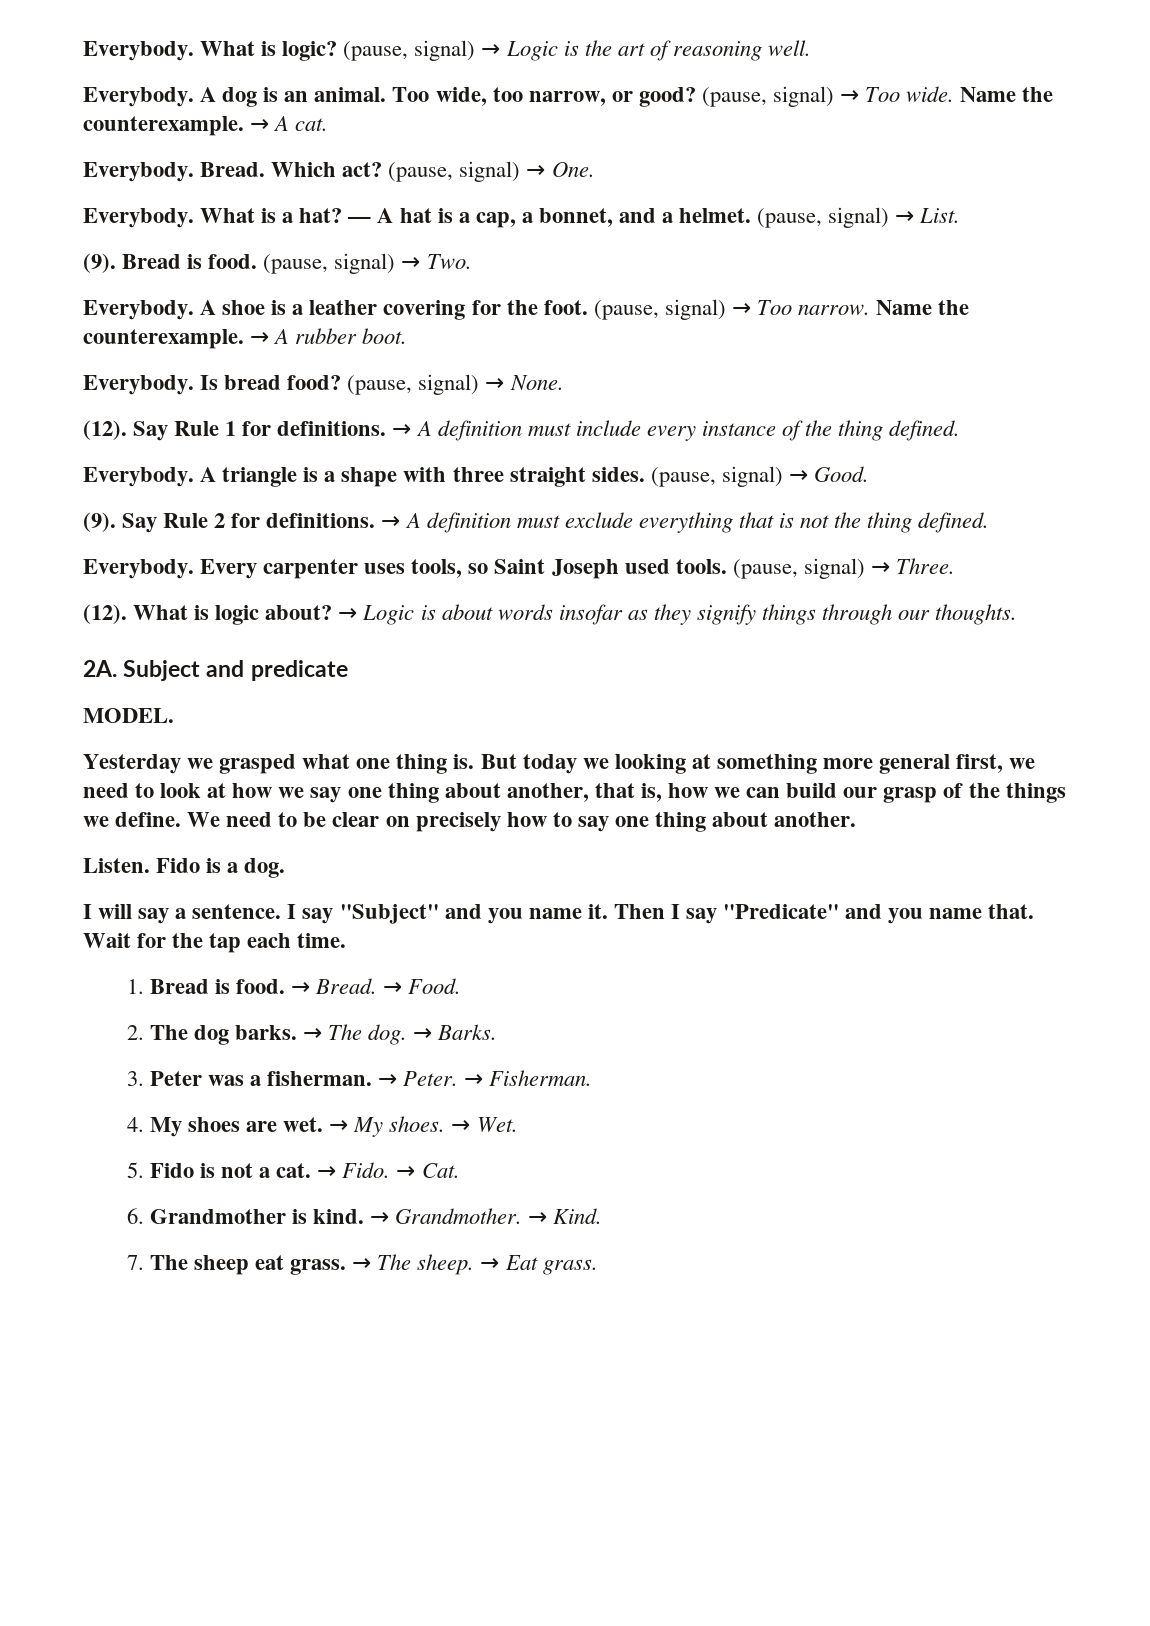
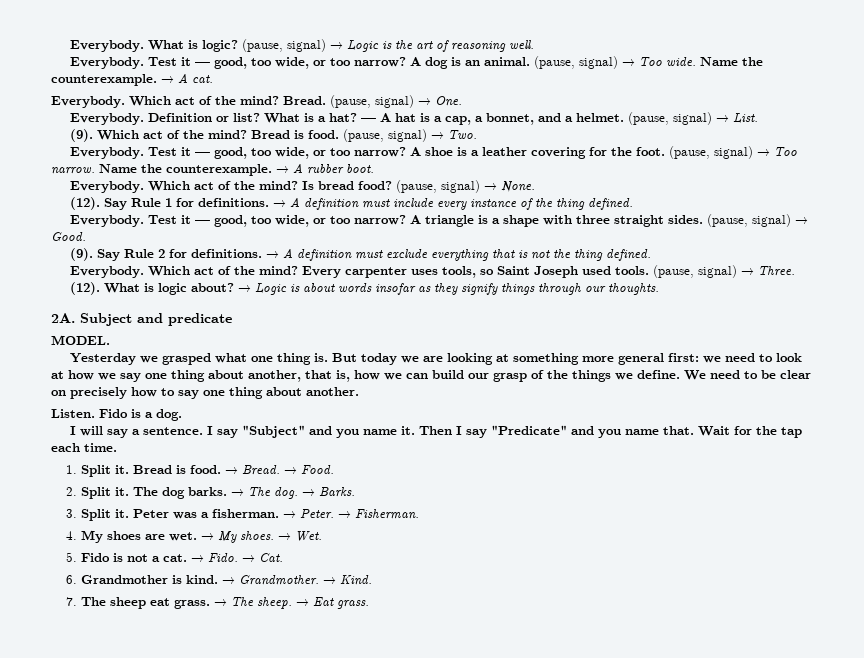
  (pause, signal) → Logic is the art of reasoning well.
- Everybody.
+ Everybody. Test it — good, too wide, or too narrow?
- Too wide, too narrow, or good?
- Bread. Which act?
+ Which act of the mind? Bread.
+ Definition or list?
  (pause, signal) → List.
- (9).
+ (9). Which act of the mind?
  (pause, signal) → Two.
- Everybody.
+ Everybody. Test it — good, too wide, or too narrow?
  → A rubber boot.
- Everybody.
+ Everybody. Which act of the mind?
  → A definition must include every instance of the thing defined.
- Everybody.
+ Everybody. Test it — good, too wide, or too narrow?
  → A definition must exclude everything that is not the thing defined.
- Everybody.
+ Everybody. Which act of the mind?
- But today we looking at something more general first, we need to look at how we say one thing about another, that is, how we can build our grasp of the things we define.
+ But today we are looking at something more general first: we need to look at how we say one thing about another, that is, how we can build our grasp of the things we define.
- 1. Bread is food.
+ 1. Split it. Bread is food.
- 2. The dog barks.
+ 2. Split it. The dog barks.
- 3. Peter was a fisherman.
+ 3. Split it. Peter was a fisherman.

